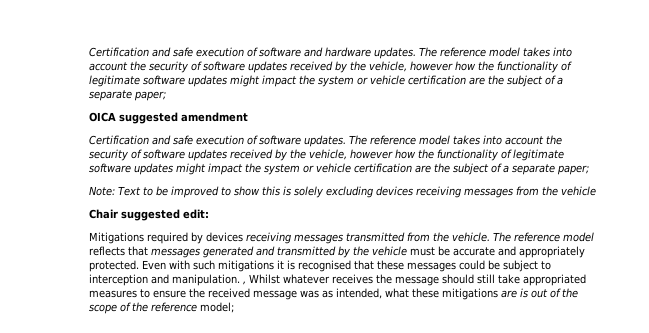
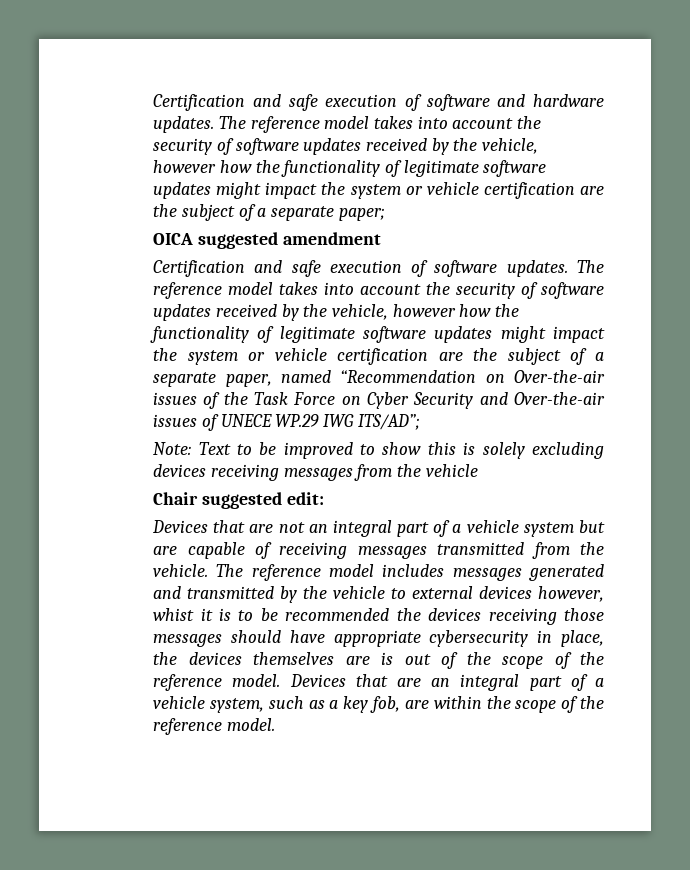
- Certification and safe execution of software updates. The reference model takes into account the security of software updates received by the vehicle, however how the functionality of legitimate software updates might impact the system or vehicle certification are the subject of a separate paper;
+ Certification and safe execution of software updates. The reference model takes into account the security of software updates received by the vehicle, however how the functionality of legitimate software updates might impact the system or vehicle certification are the subject of a separate paper, named “Recommendation on Over-the-air issues of the Task Force on Cyber Security and Over-the-air issues of UNECE WP.29 IWG ITS/AD”;
- Mitigations required by devices receiving messages transmitted from the vehicle.
+ Devices that are not an integral part of a vehicle system but are capable of receiving messages transmitted from the vehicle.
- The reference model reflects that messages generated and transmitted by the vehicle must be accurate and appropriately protected. Even with such mitigations it is recognised that these messages could be subject to interception and manipulation. , Whilst whatever receives the message should still take appropriated measures to ensure the received message was as intended, what these mitigations are is out of the scope of the reference model;
+ The reference model includes messages generated and transmitted by the vehicle to external devices however, whist it is to be recommended the devices receiving those messages should have appropriate cybersecurity in place, the devices themselves are is out of the scope of the reference model. Devices that are an integral part of a vehicle system, such as a key fob, are within the scope of the reference model.

